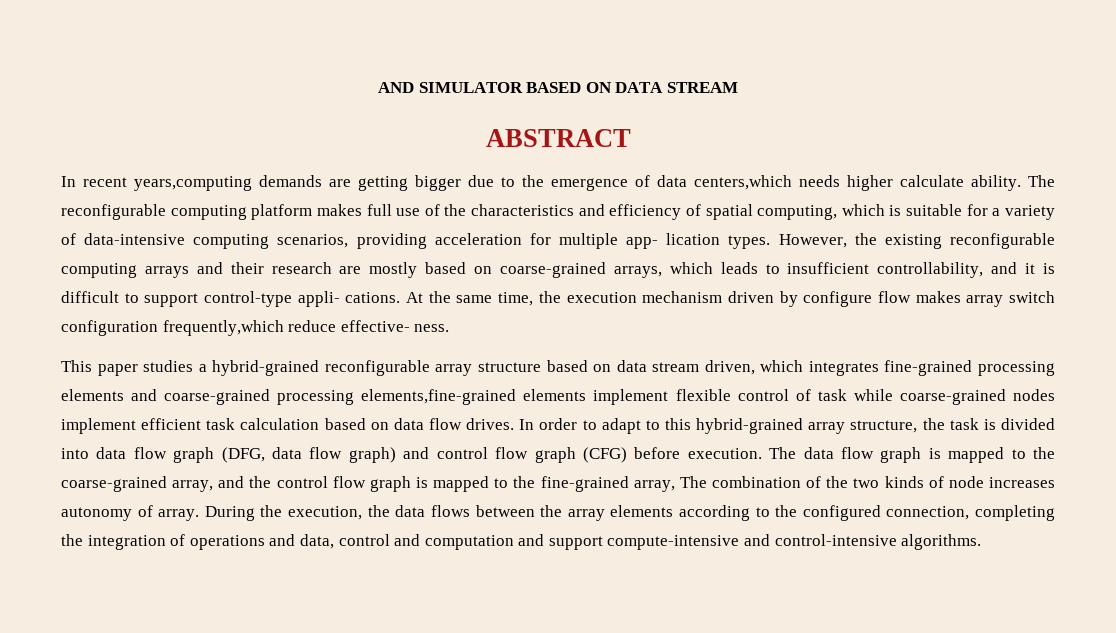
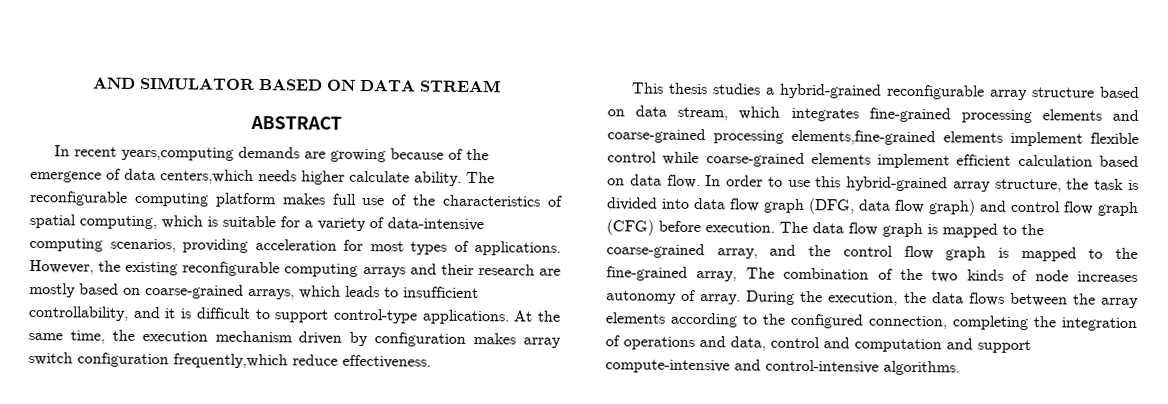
- In recent years,computing demands are getting bigger due to the emergence of data centers,which needs higher calculate ability.
+ In recent years,computing demands are growing because of the emergence of data centers,which needs higher calculate ability.
- The reconfigurable computing platform makes full use of the characteristics and efficiency of spatial computing, which is suitable for a variety of data-intensive computing scenarios, providing acceleration for multiple app- lication types.
+ The reconfigurable computing platform makes full use of the characteristics of spatial computing, which is suitable for a variety of data-intensive computing scenarios, providing acceleration for most types of applications.
- However, the existing reconfigurable computing arrays and their research are mostly based on coarse-grained arrays, which leads to insufficient controllability, and it is difficult to support control-type appli- cations.
+ However, the existing reconfigurable computing arrays and their research are mostly based on coarse-grained arrays, which leads to insufficient controllability, and it is difficult to support control-type applications.
- At the same time, the execution mechanism driven by configure flow makes array switch configuration frequently,which reduce effective- ness.
+ At the same time, the execution mechanism driven by configuration makes array switch configuration frequently,which reduce effectiveness.
- This paper studies a hybrid-grained reconfigurable array structure based on data stream driven, which integrates fine-grained processing elements and coarse-grained processing elements,fine-grained elements implement flexible control of task while coarse-grained nodes implement efficient task calculation based on data flow drives.
+ This thesis studies a hybrid-grained reconfigurable array structure based on data stream, which integrates fine-grained processing elements and coarse-grained processing elements,fine-grained elements implement flexible control while coarse-grained elements implement efficient calculation based on data flow.
- In order to adapt to this hybrid-grained array structure, the task is divided into data flow graph (DFG, data flow graph) and control flow graph (CFG) before execution.
+ In order to use this hybrid-grained array structure, the task is divided into data flow graph (DFG, data flow graph) and control flow graph (CFG) before execution.

